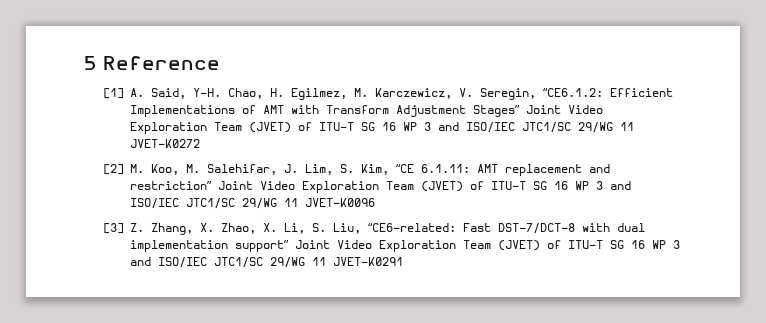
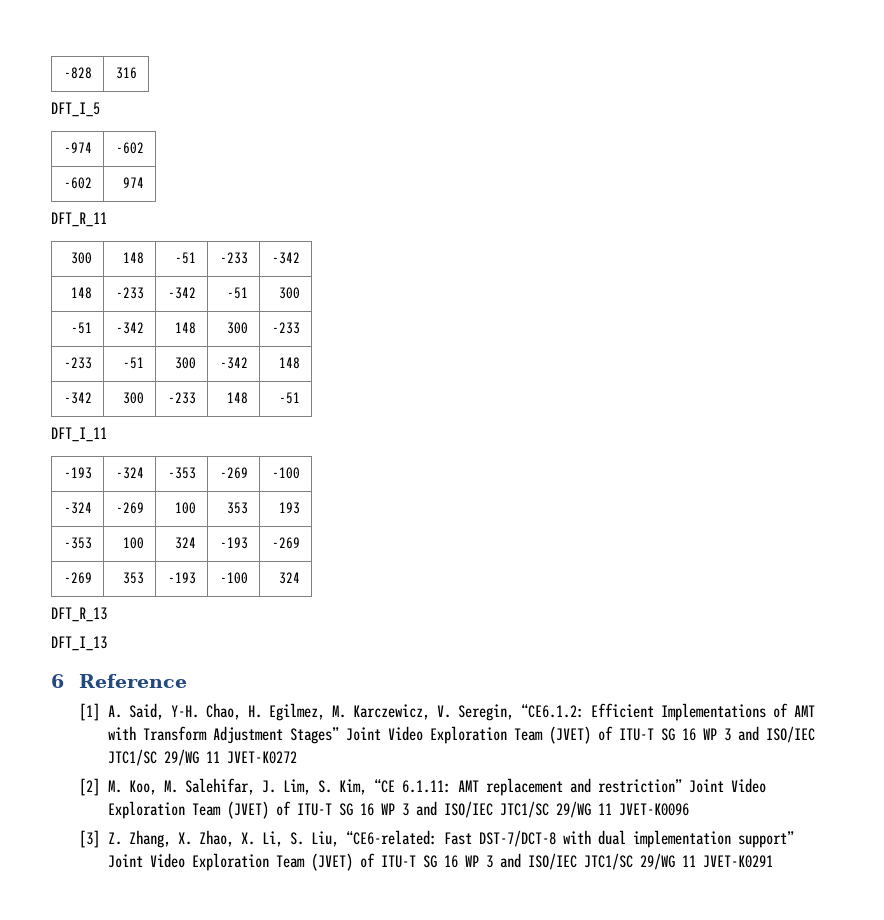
- 5 Reference
+ -828 | 316
+ DFT_I_5
+ -974 | -602
+ -602 | 974
+ DFT_R_11
+ 300 | 148 | -51 | -233 | -342
+ 148 | -233 | -342 | -51 | 300
+ -51 | -342 | 148 | 300 | -233
+ -233 | -51 | 300 | -342 | 148
+ -342 | 300 | -233 | 148 | -51
+ DFT_I_11
+ -193 | -324 | -353 | -269 | -100
+ -324 | -269 | 100 | 353 | 193
+ -353 | 100 | 324 | -193 | -269
+ -269 | 353 | -193 | -100 | 324
+ DFT_R_13
+ DFT_I_13
+ 6 Reference

